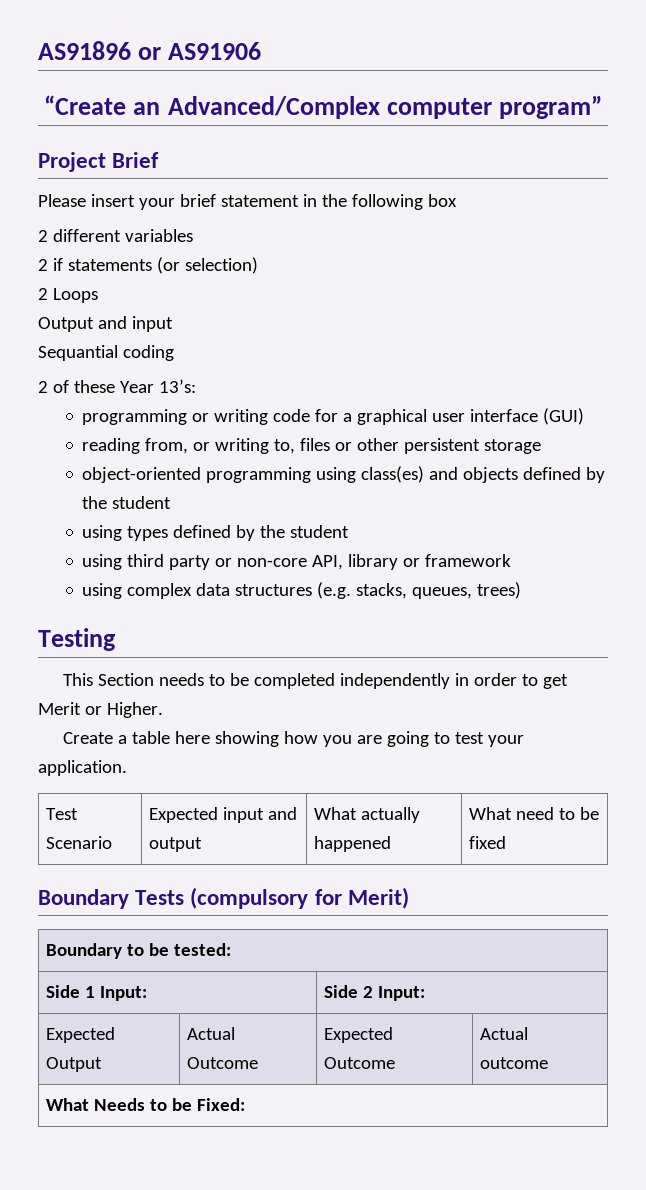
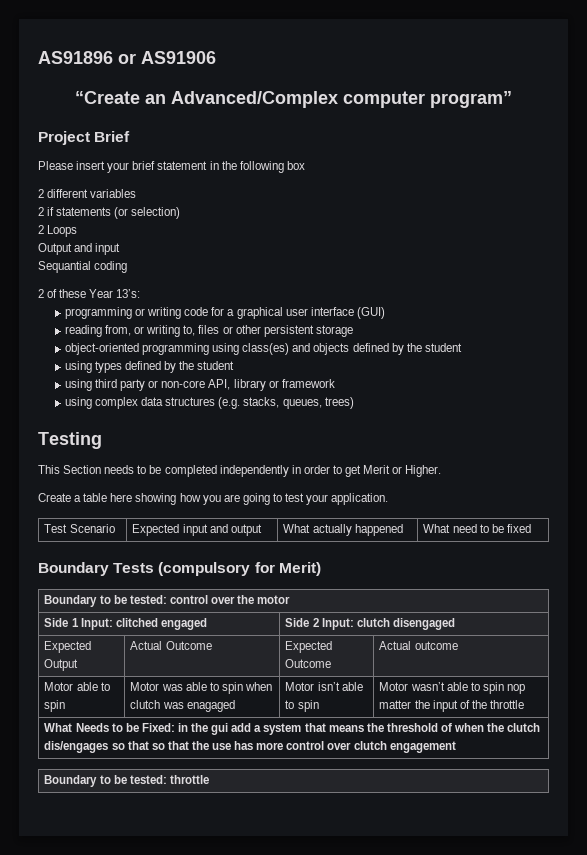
- Boundary to be tested:
+ Boundary to be tested: control over the motor
- Side 1 Input: | Side 2 Input:
+ Side 1 Input: clitched engaged | Side 2 Input: clutch disengaged
+ Motor able to spin | Motor was able to spin when clutch was enagaged | Motor isn’t able to spin | Motor wasn’t able to spin nop matter the input of the throttle
- What Needs to be Fixed:
+ What Needs to be Fixed: in the gui add a system that means the threshold of when the clutch dis/engages so that so that the use has more control over clutch engagement
+ Boundary to be tested: throttle

